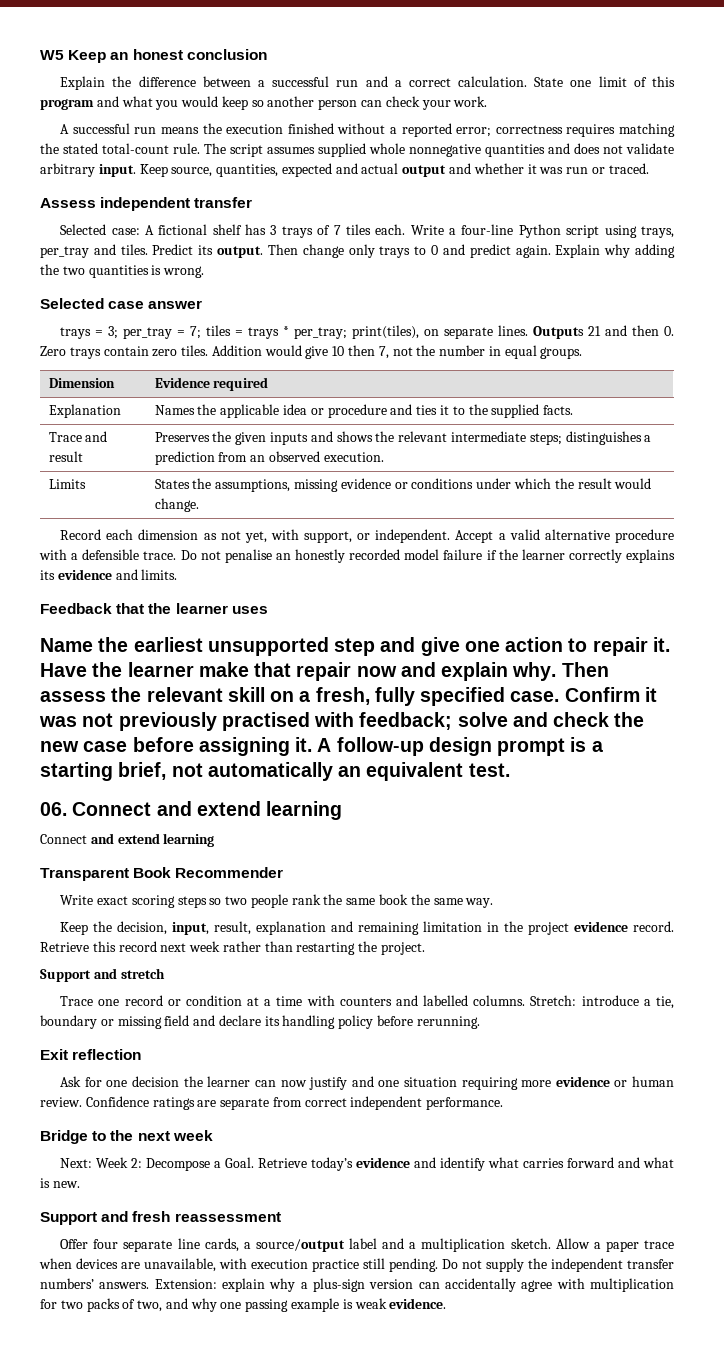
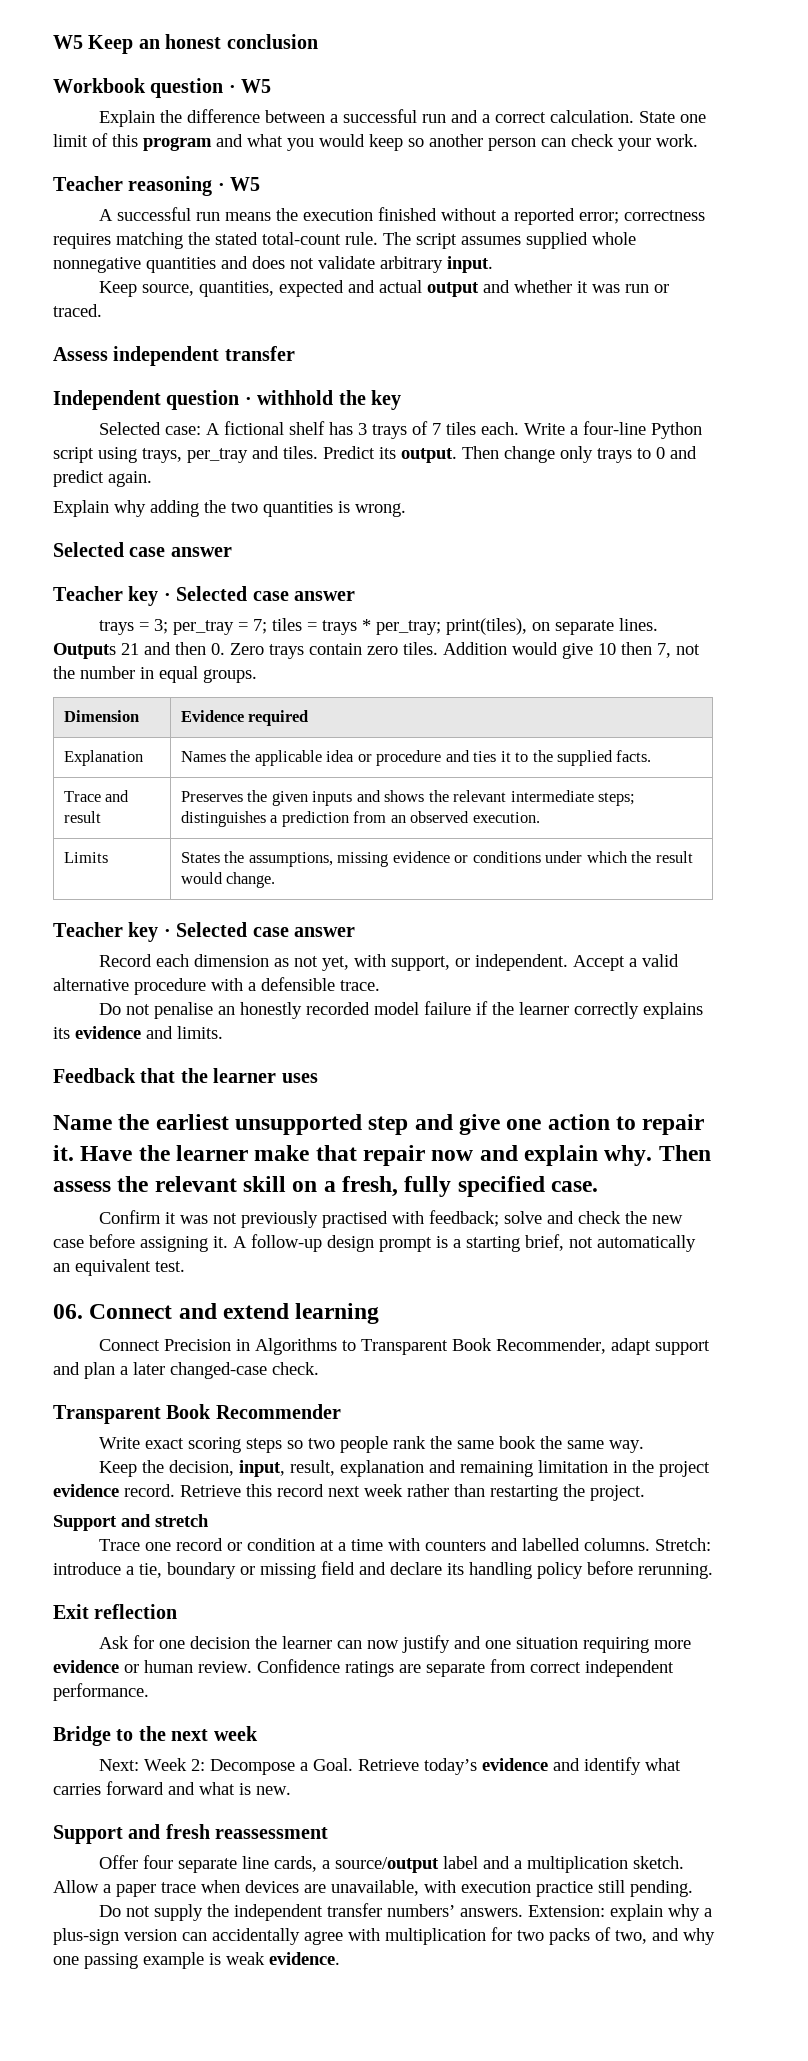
+ Workbook question · W5
+ Teacher reasoning · W5
- The script assumes supplied whole nonnegative quantities and does not validate arbitrary input. Keep source, quantities, expected and actual output and whether it was run or traced.
+ The script assumes supplied whole nonnegative quantities and does not validate arbitrary input.
+ Keep source, quantities, expected and actual output and whether it was run or traced.
+ Independent question · withhold the key
- Then change only trays to 0 and predict again. Explain why adding the two quantities is wrong.
+ Then change only trays to 0 and predict again.
+ Explain why adding the two quantities is wrong.
  Selected case answer
+ Teacher key · Selected case answer
  Limits | States the assumptions, missing evidence or conditions under which the result would change.
+ Teacher key · Selected case answer
- Accept a valid alternative procedure with a defensible trace. Do not penalise an honestly recorded model failure if the learner correctly explains its evidence and limits.
+ Accept a valid alternative procedure with a defensible trace.
+ Do not penalise an honestly recorded model failure if the learner correctly explains its evidence and limits.
- Then assess the relevant skill on a fresh, fully specified case. Confirm it was not previously practised with feedback; solve and check the new case before assigning it.
+ Then assess the relevant skill on a fresh, fully specified case.
+ Confirm it was not previously practised with feedback; solve and check the new case before assigning it.
  06. Connect and extend learning
- Connect and extend learning
+ Connect Precision in Algorithms to Transparent Book Recommender, adapt support and plan a later changed-case check.
- Allow a paper trace when devices are unavailable, with execution practice still pending. Do not supply the independent transfer numbers’ answers.
+ Allow a paper trace when devices are unavailable, with execution practice still pending.
+ Do not supply the independent transfer numbers’ answers.

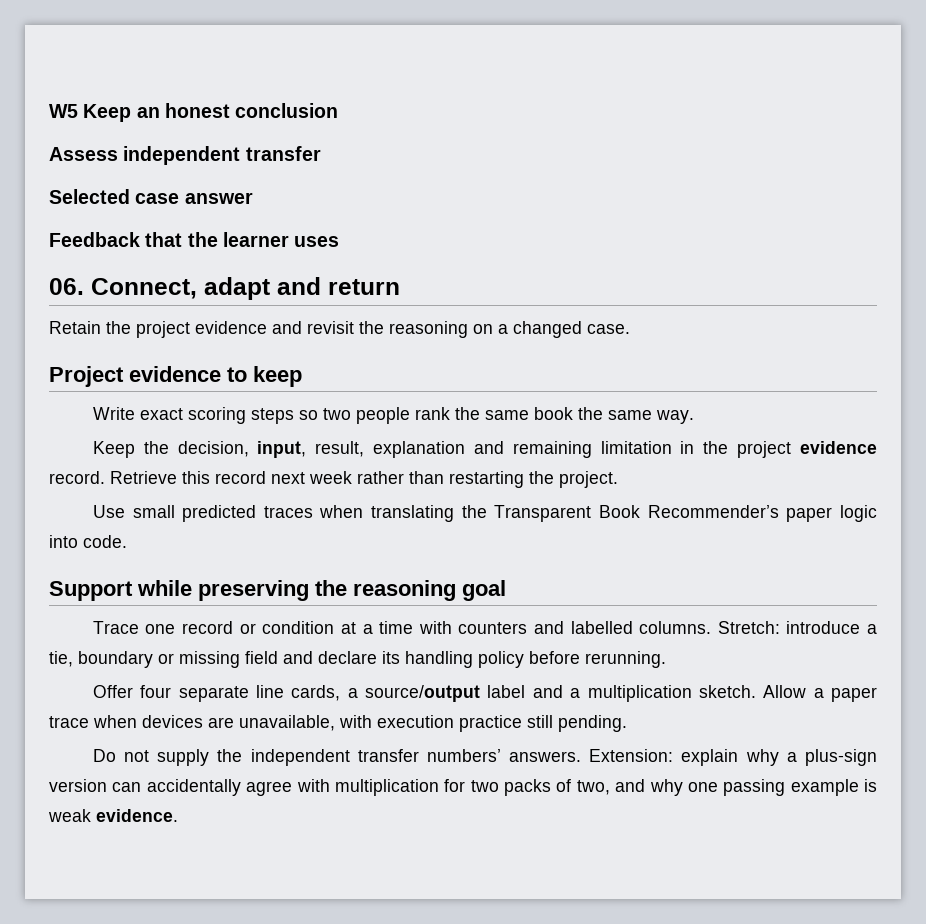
- Workbook question · W5
- Explain the difference between a successful run and a correct calculation. State one limit of this program and what you would keep so another person can check your work.
- Teacher reasoning · W5
- A successful run means the execution finished without a reported error; correctness requires matching the stated total-count rule. The script assumes supplied whole nonnegative quantities and does not validate arbitrary input.
- Keep source, quantities, expected and actual output and whether it was run or traced.
  Assess independent transfer
- Independent question · withhold the key
- Selected case: A fictional shelf has 3 trays of 7 tiles each. Write a four-line Python script using trays, per_tray and tiles. Predict its output. Then change only trays to 0 and predict again.
- Explain why adding the two quantities is wrong.
  Selected case answer
- Teacher key · Selected case answer
- trays = 3; per_tray = 7; tiles = trays * per_tray; print(tiles), on separate lines. Outputs 21 and then 0. Zero trays contain zero tiles. Addition would give 10 then 7, not the number in equal groups.
- Dimension | Evidence required
- Explanation | Names the applicable idea or procedure and ties it to the supplied facts.
- Trace and result | Preserves the given inputs and shows the relevant intermediate steps; distinguishes a prediction from an observed execution.
- Limits | States the assumptions, missing evidence or conditions under which the result would change.
- Teacher key · Selected case answer
- Record each dimension as not yet, with support, or independent. Accept a valid alternative procedure with a defensible trace.
- Do not penalise an honestly recorded model failure if the learner correctly explains its evidence and limits.
- Name the earliest unsupported step and give one action to repair it. Have the learner make that repair now and explain why. Then assess the relevant skill on a fresh, fully specified case.
- Confirm it was not previously practised with feedback; solve and check the new case before assigning it. A follow-up design prompt is a starting brief, not automatically an equivalent test.
- 06. Connect and extend learning
- Connect Precision in Algorithms to Transparent Book Recommender, adapt support and plan a later changed-case check.
- Transparent Book Recommender
+ 06. Connect, adapt and return
+ Retain the project evidence and revisit the reasoning on a changed case.
+ Project evidence to keep
- Support and stretch
+ Use small predicted traces when translating the Transparent Book Recommender’s paper logic into code.
+ Support while preserving the reasoning goal
- Exit reflection
- Ask for one decision the learner can now justify and one situation requiring more evidence or human review. Confidence ratings are separate from correct independent performance.
- Bridge to the next week
- Next: Week 2: Decompose a Goal. Retrieve today’s evidence and identify what carries forward and what is new.
- Support and fresh reassessment

